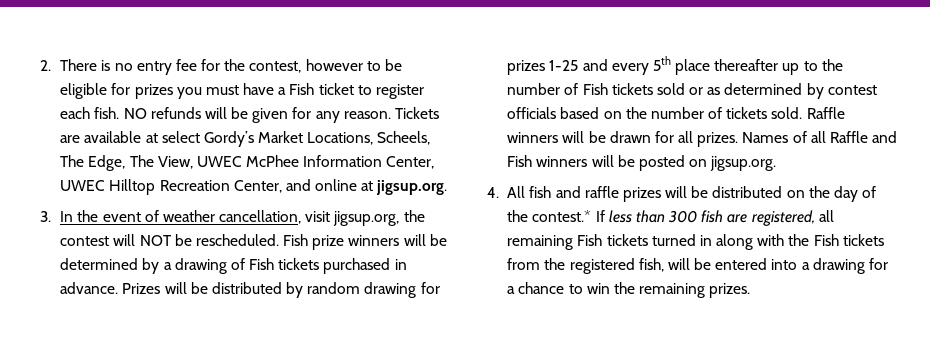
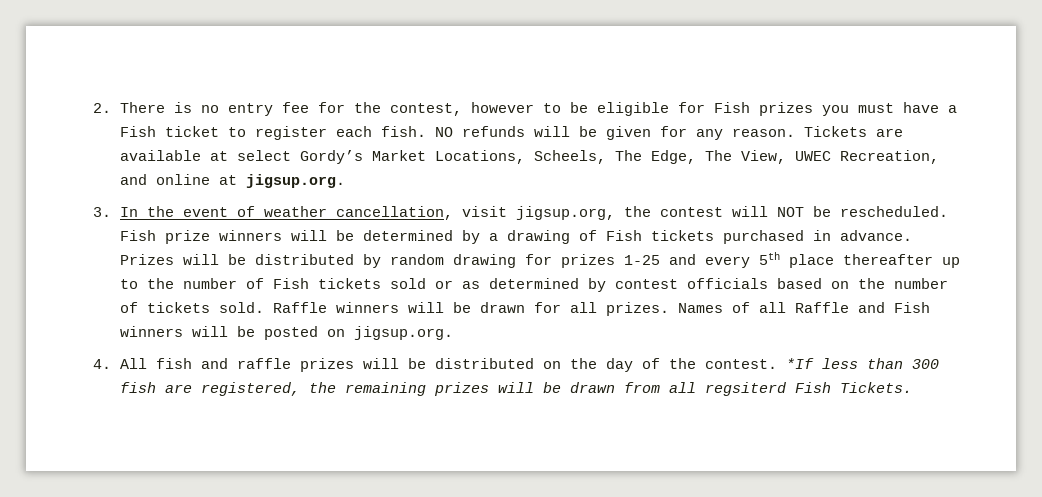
- 2. There is no entry fee for the contest, however to be eligible for prizes you must have a Fish ticket to register each fish.
+ 2. There is no entry fee for the contest, however to be eligible for Fish prizes you must have a Fish ticket to register each fish.
- Tickets are available at select Gordy’s Market Locations, Scheels, The Edge, The View, UWEC McPhee Information Center, UWEC Hilltop Recreation Center, and online at jigsup.org.
+ Tickets are available at select Gordy’s Market Locations, Scheels, The Edge, The View, UWEC Recreation, and online at jigsup.org.
- 4. All fish and raffle prizes will be distributed on the day of the contest.* If less than 300 fish are registered, all remaining Fish tickets turned in along with the Fish tickets from the registered fish, will be entered into a drawing for a chance to win the remaining prizes.
+ 4. All fish and raffle prizes will be distributed on the day of the contest. *If less than 300 fish are registered, the remaining prizes will be drawn from all regsiterd Fish Tickets.

